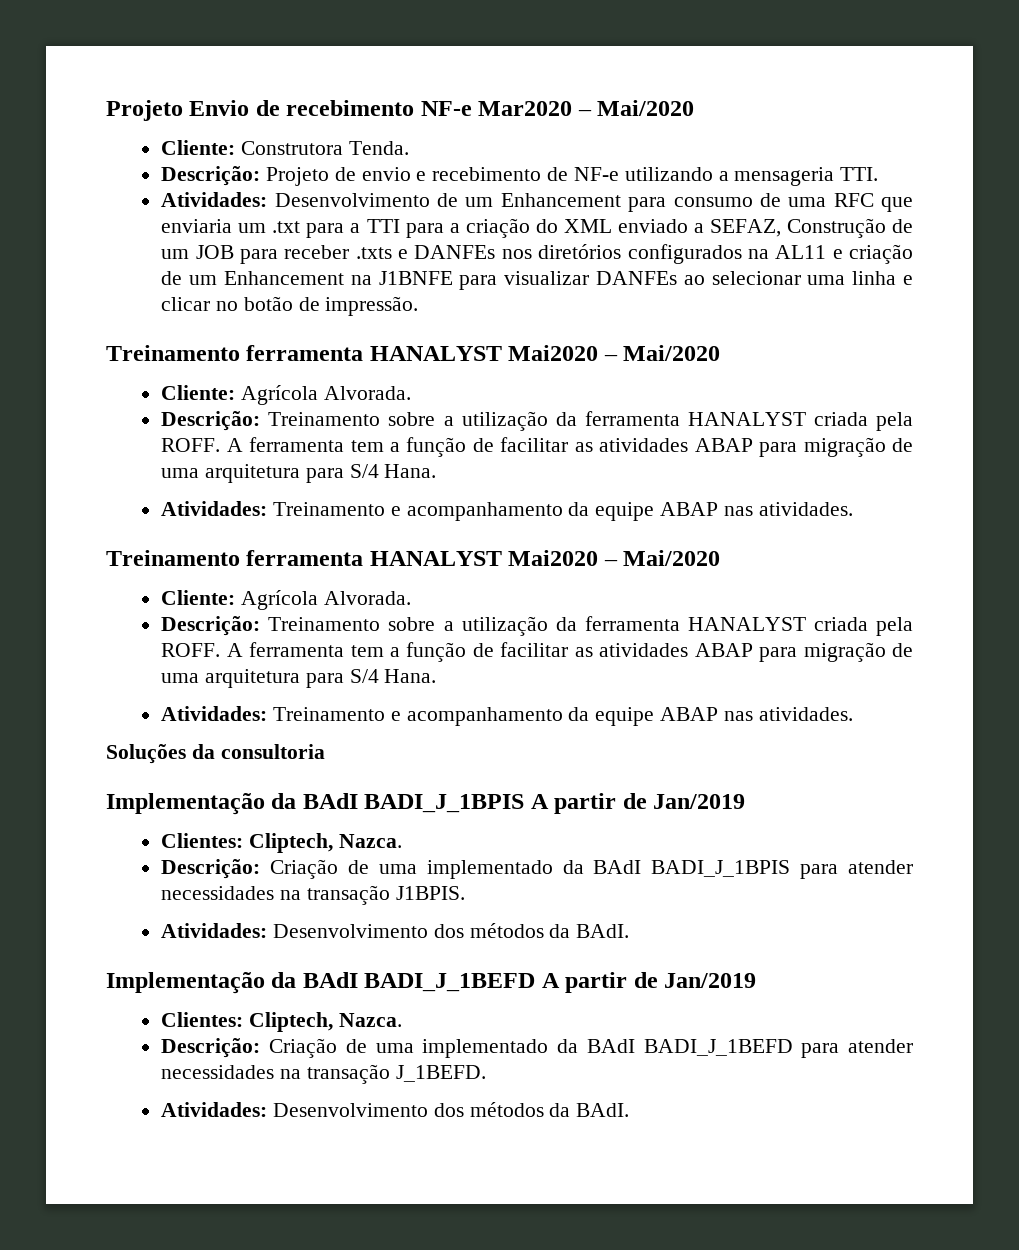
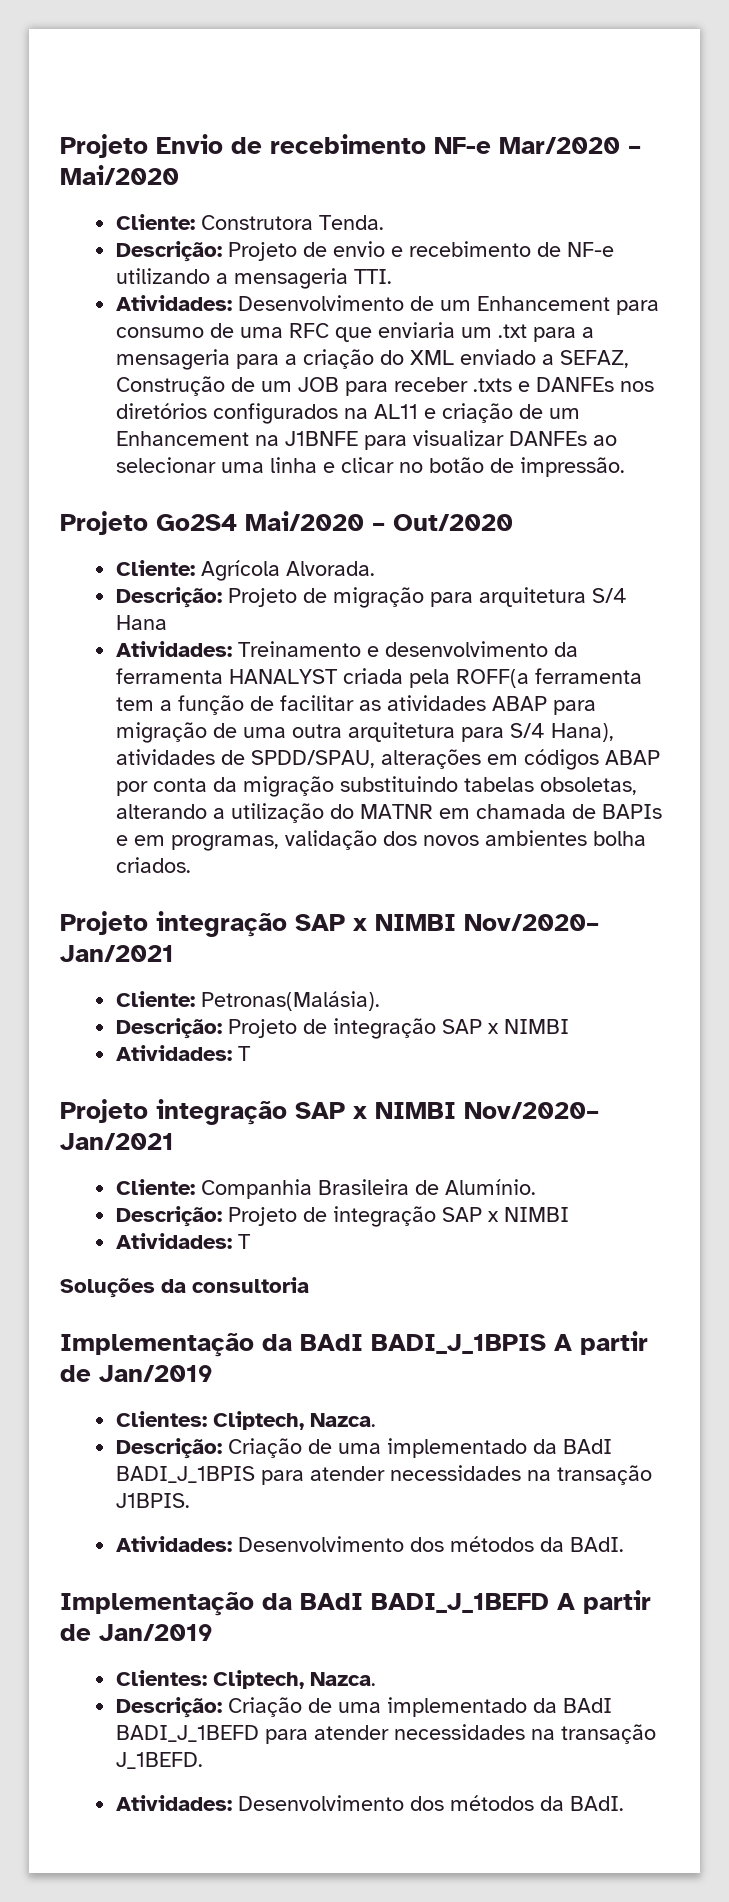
- Projeto Envio de recebimento NF-e Mar2020 – Mai/2020
+ Projeto Envio de recebimento NF-e Mar/2020 – Mai/2020
- Atividades: Desenvolvimento de um Enhancement para consumo de uma RFC que enviaria um .txt para a TTI para a criação do XML enviado a SEFAZ, Construção de um JOB para receber .txts e DANFEs nos diretórios configurados na AL11 e criação de um Enhancement na J1BNFE para visualizar DANFEs ao selecionar uma linha e clicar no botão de impressão.
- Treinamento ferramenta HANALYST Mai2020 – Mai/2020
+ Atividades: Desenvolvimento de um Enhancement para consumo de uma RFC que enviaria um .txt para a mensageria para a criação do XML enviado a SEFAZ, Construção de um JOB para receber .txts e DANFEs nos diretórios configurados na AL11 e criação de um Enhancement na J1BNFE para visualizar DANFEs ao selecionar uma linha e clicar no botão de impressão.
+ Projeto Go2S4 Mai/2020 – Out/2020
  Cliente: Agrícola Alvorada.
- Descrição: Treinamento sobre a utilização da ferramenta HANALYST criada pela ROFF. A ferramenta tem a função de facilitar as atividades ABAP para migração de uma arquitetura para S/4 Hana.
- Atividades: Treinamento e acompanhamento da equipe ABAP nas atividades.
- Treinamento ferramenta HANALYST Mai2020 – Mai/2020
- Cliente: Agrícola Alvorada.
- Descrição: Treinamento sobre a utilização da ferramenta HANALYST criada pela ROFF. A ferramenta tem a função de facilitar as atividades ABAP para migração de uma arquitetura para S/4 Hana.
- Atividades: Treinamento e acompanhamento da equipe ABAP nas atividades.
+ Descrição: Projeto de migração para arquitetura S/4 Hana
+ Atividades: Treinamento e desenvolvimento da ferramenta HANALYST criada pela ROFF(a ferramenta tem a função de facilitar as atividades ABAP para migração de uma outra arquitetura para S/4 Hana), atividades de SPDD/SPAU, alterações em códigos ABAP por conta da migração substituindo tabelas obsoletas, alterando a utilização do MATNR em chamada de BAPIs e em programas, validação dos novos ambientes bolha criados.
+ Projeto integração SAP x NIMBI Nov/2020– Jan/2021
+ Cliente: Petronas(Malásia).
+ Descrição: Projeto de integração SAP x NIMBI
+ Atividades: T
+ Projeto integração SAP x NIMBI Nov/2020– Jan/2021
+ Cliente: Companhia Brasileira de Alumínio.
+ Descrição: Projeto de integração SAP x NIMBI
+ Atividades: T

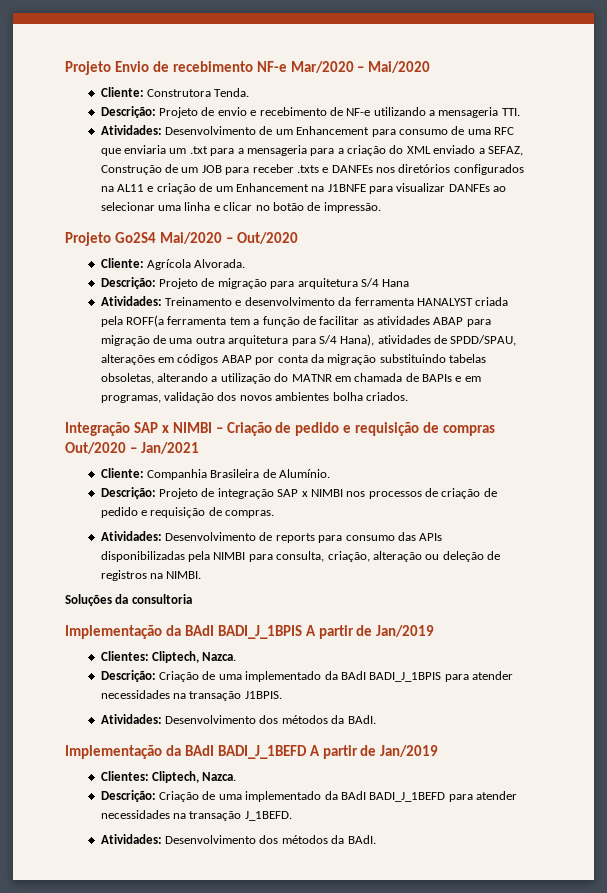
  Treinamento e desenvolvimento da ferramenta HANALYST criada pela ROFF(a ferramenta tem a função de facilitar as atividades ABAP para migração de uma outra arquitetura para S/4 Hana), atividades de SPDD/SPAU, alterações em códigos ABAP por conta da migração substituindo tabelas obsoletas, alterando a utilização do MATNR em chamada de BAPIs e em programas, validação dos novos ambientes bolha criados.
- Projeto integração SAP x NIMBI Nov/2020– Jan/2021
- Cliente: Petronas(Malásia).
- Descrição: Projeto de integração SAP x NIMBI
- Atividades: T
- Projeto integração SAP x NIMBI Nov/2020– Jan/2021
+ Integração SAP x NIMBI – Criação de pedido e requisição de compras Out/2020 – Jan/2021
  Cliente: Companhia Brasileira de Alumínio.
- Descrição: Projeto de integração SAP x NIMBI
- Atividades: T
+ Descrição: Projeto de integração SAP x NIMBI nos processos de criação de pedido e requisição de compras.
+ Atividades: Desenvolvimento de reports para consumo das APIs disponibilizadas pela NIMBI para consulta, criação, alteração ou deleção de registros na NIMBI.

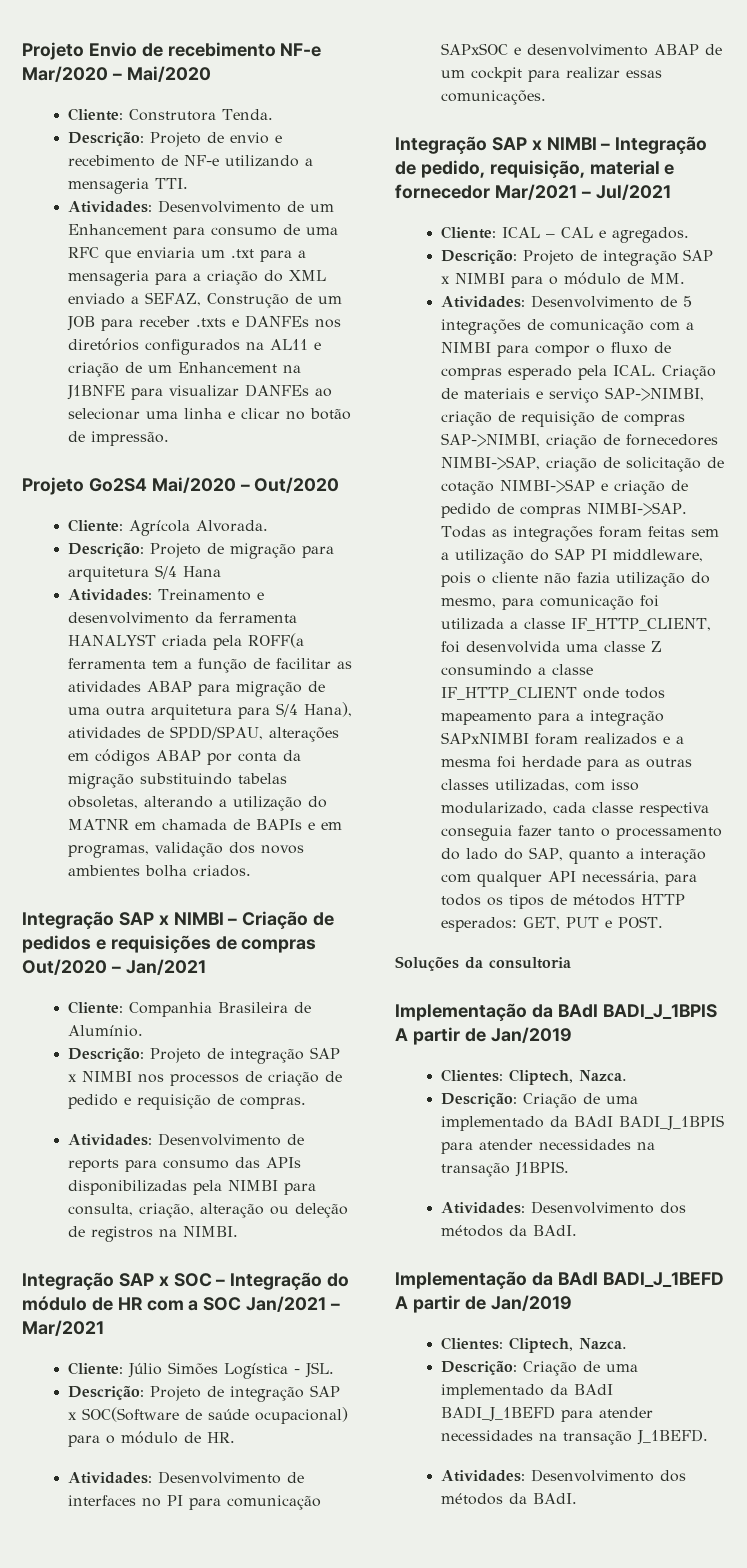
- Integração SAP x NIMBI – Criação de pedido e requisição de compras Out/2020 – Jan/2021
+ Integração SAP x NIMBI – Criação de pedidos e requisições de compras Out/2020 – Jan/2021
+ Integração SAP x SOC – Integração do módulo de HR com a SOC Jan/2021 – Mar/2021
+ Cliente: Júlio Simões Logística - JSL.
+ Descrição: Projeto de integração SAP x SOC(Software de saúde ocupacional) para o módulo de HR.
+ Atividades: Desenvolvimento de interfaces no PI para comunicação SAPxSOC e desenvolvimento ABAP de um cockpit para realizar essas comunicações.
+ Integração SAP x NIMBI – Integração de pedido, requisição, material e fornecedor Mar/2021 – Jul/2021
+ Cliente: ICAL – CAL e agregados.
+ Descrição: Projeto de integração SAP x NIMBI para o módulo de MM.
+ Atividades: Desenvolvimento de 5 integrações de comunicação com a NIMBI para compor o fluxo de compras esperado pela ICAL. Criação de materiais e serviço SAP->NIMBI, criação de requisição de compras SAP->NIMBI, criação de fornecedores NIMBI->SAP, criação de solicitação de cotação NIMBI->SAP e criação de pedido de compras NIMBI->SAP. Todas as integrações foram feitas sem a utilização do SAP PI middleware, pois o cliente não fazia utilização do mesmo, para comunicação foi utilizada a classe IF_HTTP_CLIENT, foi desenvolvida uma classe Z consumindo a classe IF_HTTP_CLIENT onde todos mapeamento para a integração SAPxNIMBI foram realizados e a mesma foi herdade para as outras classes utilizadas, com isso modularizado, cada classe respectiva conseguia fazer tanto o processamento do lado do SAP, quanto a interação com qualquer API necessária, para todos os tipos de métodos HTTP esperados: GET, PUT e POST.

